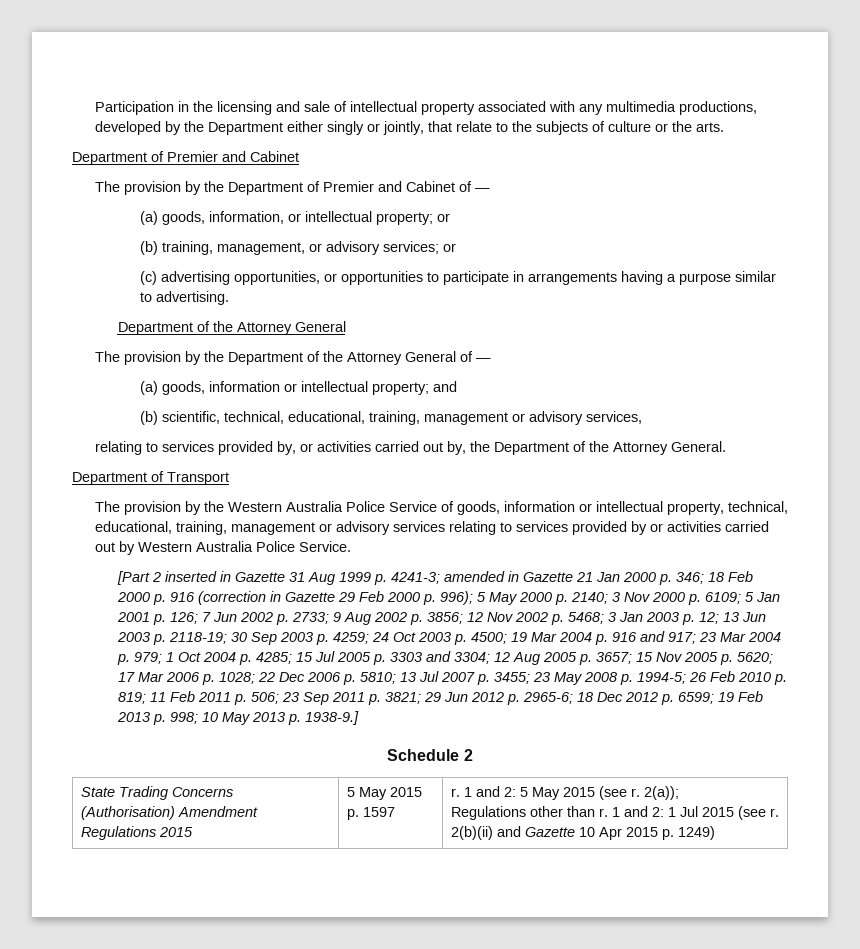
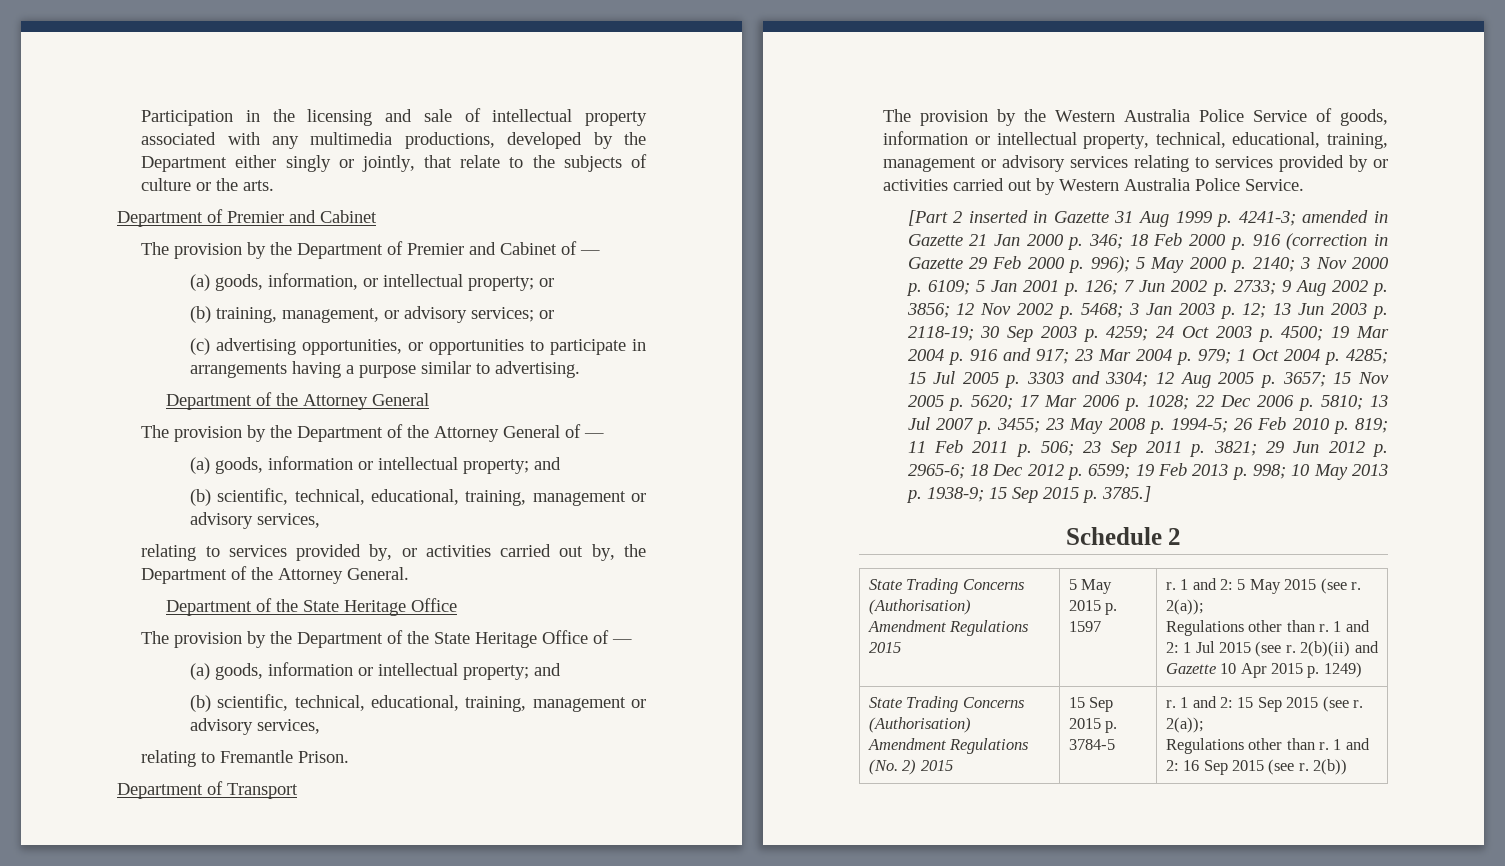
  relating to services provided by, or activities carried out by, the Department of the Attorney General.
+ Department of the State Heritage Office
+ The provision by the Department of the State Heritage Office of —
+ (a) goods, information or intellectual property; and
+ (b) scientific, technical, educational, training, management or advisory services,
+ relating to Fremantle Prison.
- 10 May 2013 p. 1938-9.]
+ 10 May 2013 p. 1938-9; 15 Sep 2015 p. 3785.]
+ State Trading Concerns (Authorisation) Amendment Regulations (No. 2) 2015 | 15 Sep 2015 p. 3784-5 | r. 1 and 2: 15 Sep 2015 (see r. 2(a));
+ Regulations other than r. 1 and 2: 16 Sep 2015 (see r. 2(b))

